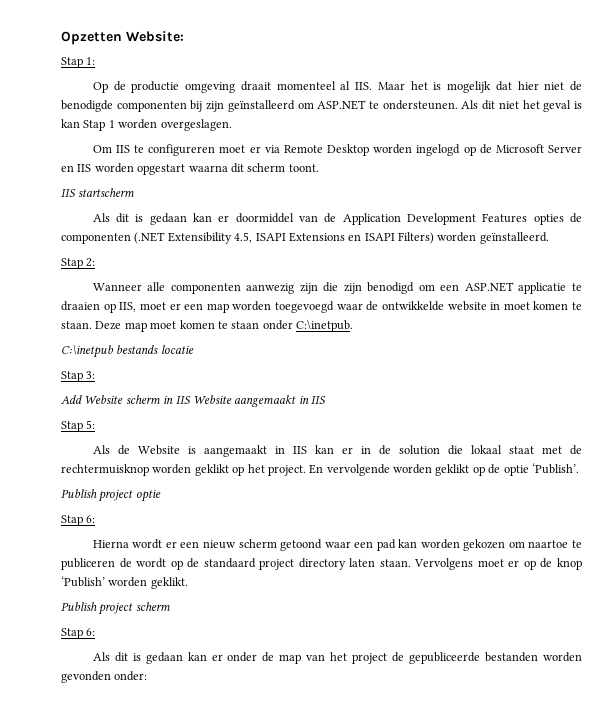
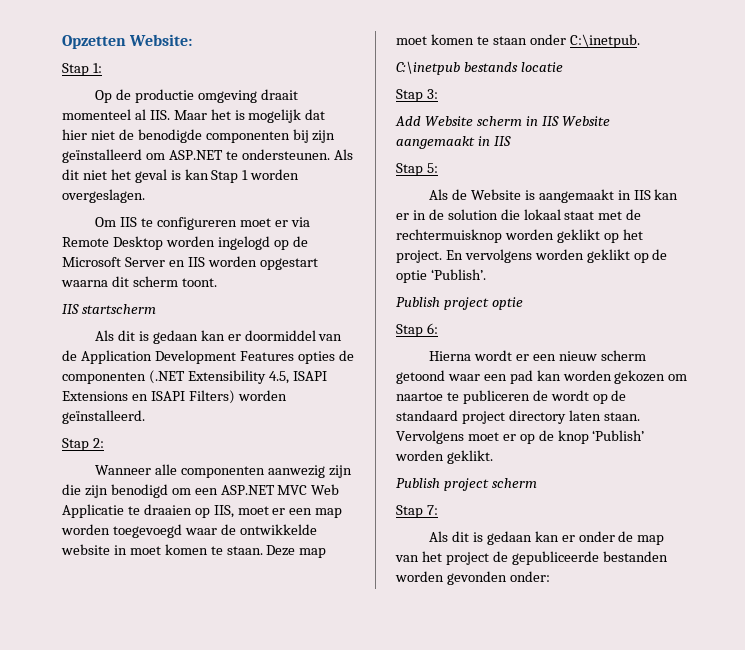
- Wanneer alle componenten aanwezig zijn die zijn benodigd om een ASP.NET applicatie te draaien op IIS, moet er een map worden toegevoegd waar de ontwikkelde website in moet komen te staan.
+ Wanneer alle componenten aanwezig zijn die zijn benodigd om een ASP.NET MVC Web Applicatie te draaien op IIS, moet er een map worden toegevoegd waar de ontwikkelde website in moet komen te staan.
- En vervolgende worden geklikt op de optie ‘Publish’.
+ En vervolgens worden geklikt op de optie ‘Publish’.
  Publish project scherm
- Stap 6:
+ Stap 7:

